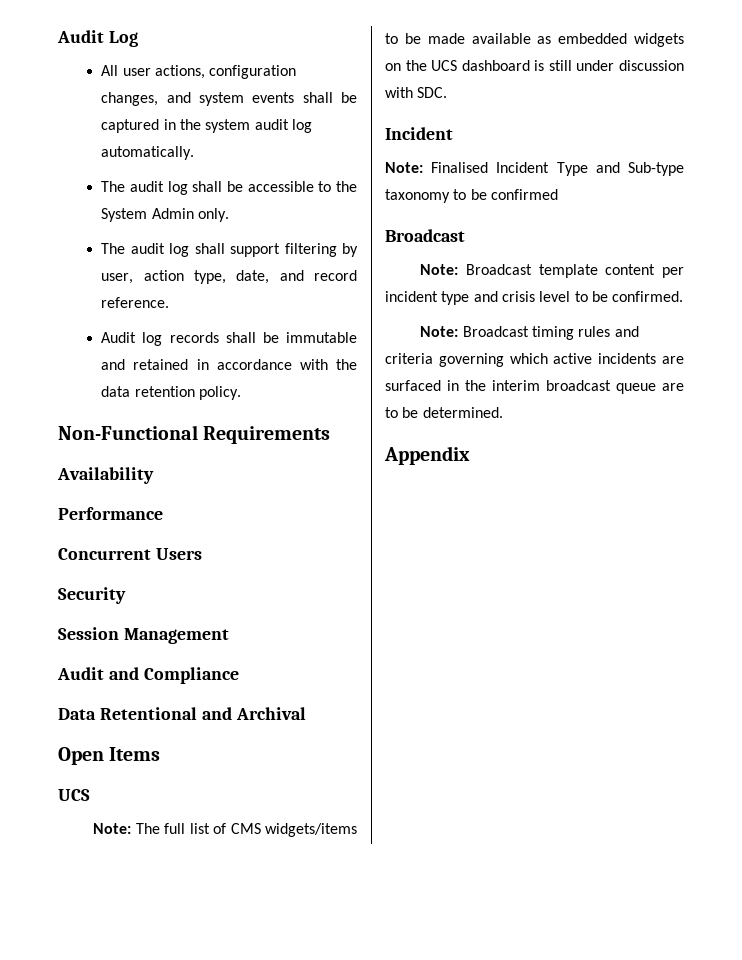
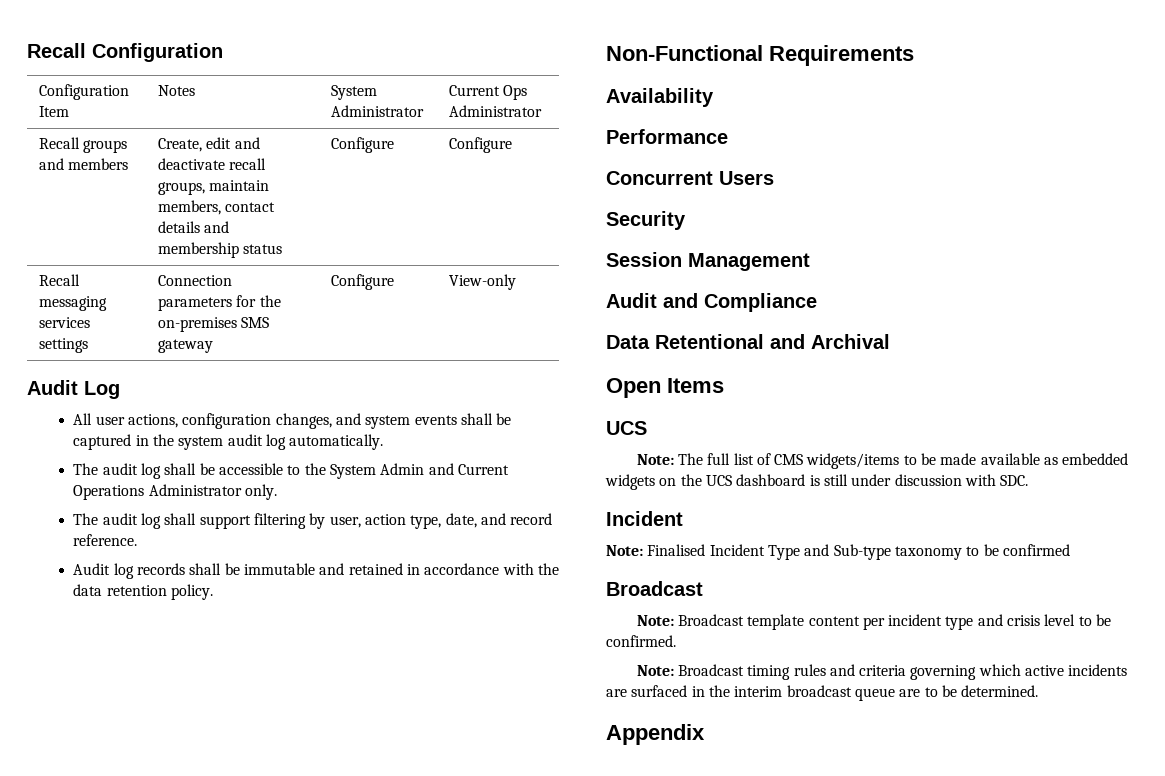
+ Recall Configuration
+ Configuration Item | Notes | System Administrator | Current Ops Administrator
+ Recall groups and members | Create, edit and deactivate recall groups, maintain members, contact details and membership status | Configure | Configure
+ Recall messaging services settings | Connection parameters for the on-premises SMS gateway | Configure | View-only
- The audit log shall be accessible to the System Admin only.
+ The audit log shall be accessible to the System Admin and Current Operations Administrator only.

